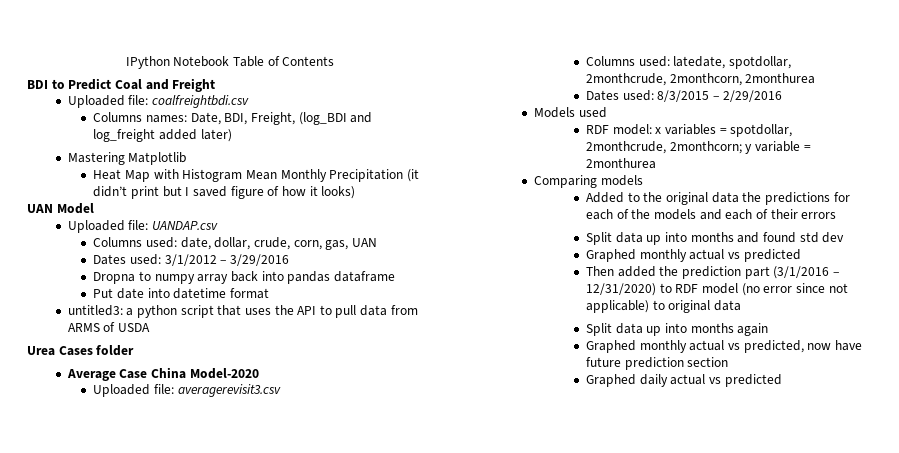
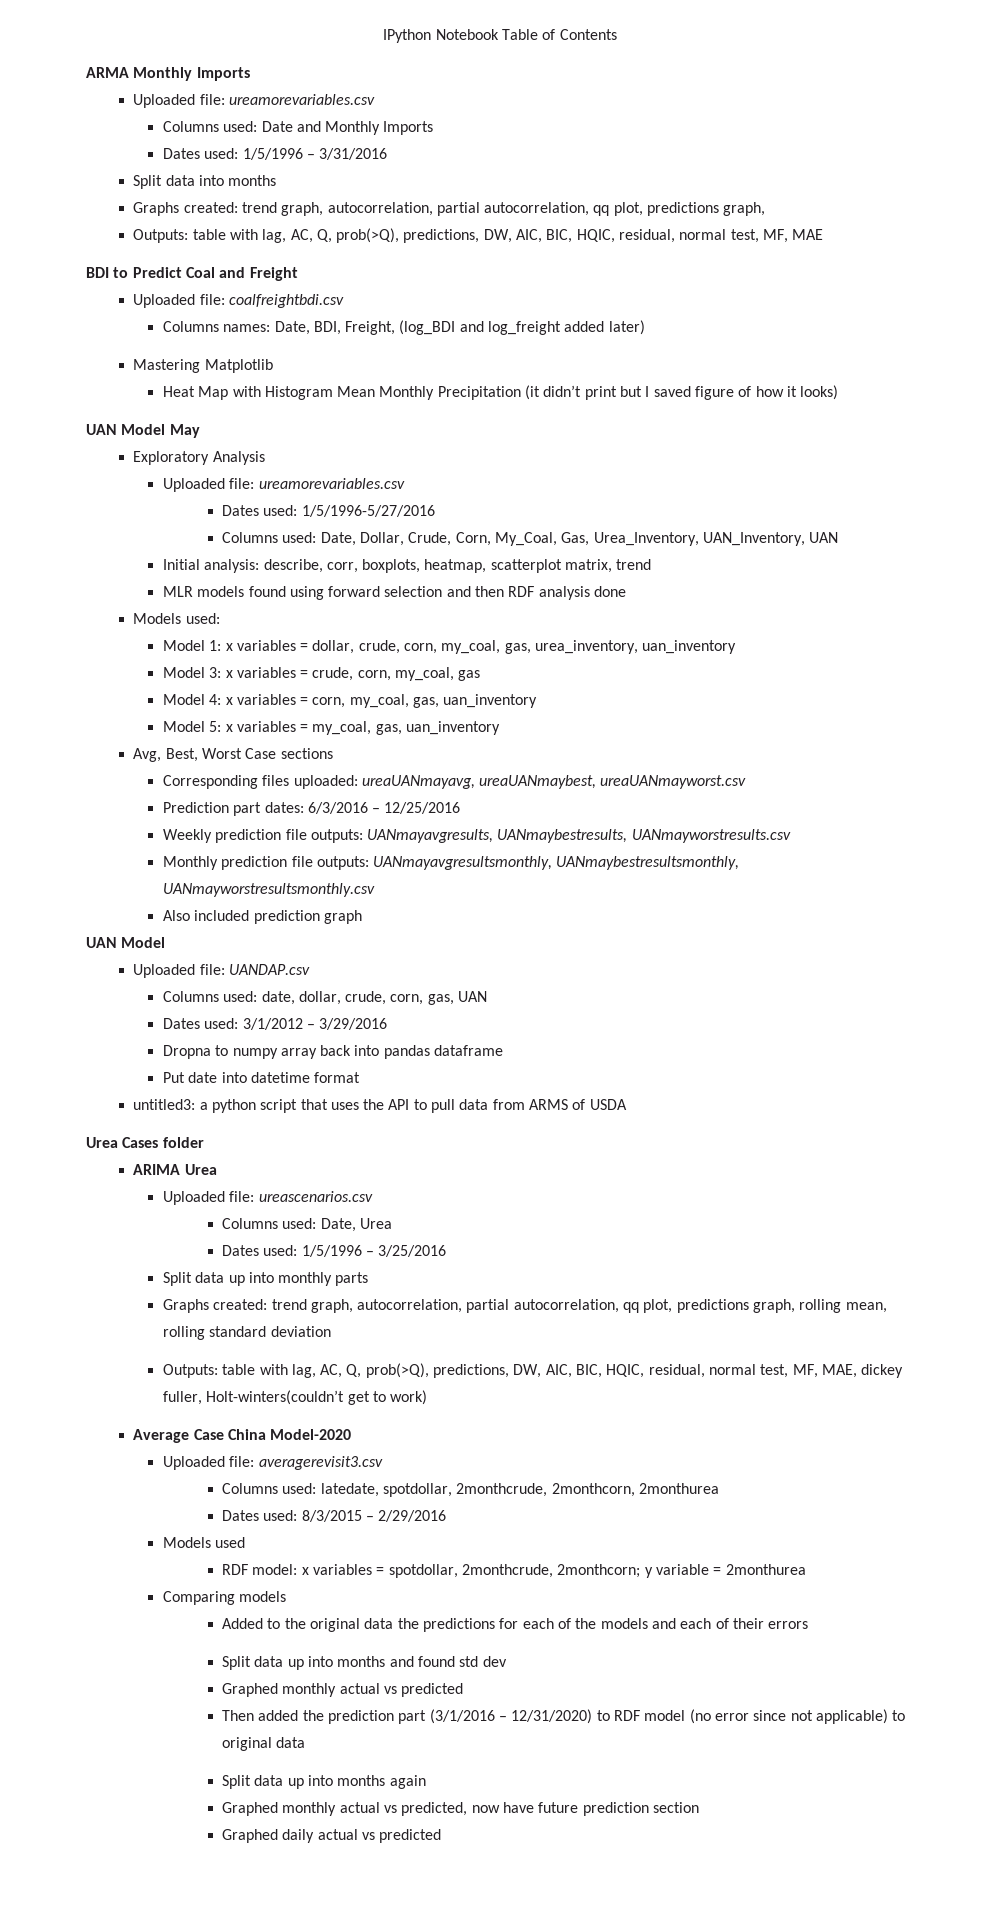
+ ARMA Monthly Imports
+ Uploaded file: ureamorevariables.csv
+ Columns used: Date and Monthly Imports
+ Dates used: 1/5/1996 – 3/31/2016
+ Split data into months
+ Graphs created: trend graph, autocorrelation, partial autocorrelation, qq plot, predictions graph,
+ Outputs: table with lag, AC, Q, prob(>Q), predictions, DW, AIC, BIC, HQIC, residual, normal test, MF, MAE
+ UAN Model May
+ Exploratory Analysis
+ Uploaded file: ureamorevariables.csv
+ Dates used: 1/5/1996-5/27/2016
+ Columns used: Date, Dollar, Crude, Corn, My_Coal, Gas, Urea_Inventory, UAN_Inventory, UAN
+ Initial analysis: describe, corr, boxplots, heatmap, scatterplot matrix, trend
+ MLR models found using forward selection and then RDF analysis done
+ Models used:
+ Model 1: x variables = dollar, crude, corn, my_coal, gas, urea_inventory, uan_inventory
+ Model 3: x variables = crude, corn, my_coal, gas
+ Model 4: x variables = corn, my_coal, gas, uan_inventory
+ Model 5: x variables = my_coal, gas, uan_inventory
+ Avg, Best, Worst Case sections
+ Corresponding files uploaded: ureaUANmayavg, ureaUANmaybest, ureaUANmayworst.csv
+ Prediction part dates: 6/3/2016 – 12/25/2016
+ Weekly prediction file outputs: UANmayavgresults, UANmaybestresults, UANmayworstresults.csv
+ Monthly prediction file outputs: UANmayavgresultsmonthly, UANmaybestresultsmonthly, UANmayworstresultsmonthly.csv
+ Also included prediction graph
+ ARIMA Urea
+ Uploaded file: ureascenarios.csv
+ Columns used: Date, Urea
+ Dates used: 1/5/1996 – 3/25/2016
+ Split data up into monthly parts
+ Graphs created: trend graph, autocorrelation, partial autocorrelation, qq plot, predictions graph, rolling mean, rolling standard deviation
+ Outputs: table with lag, AC, Q, prob(>Q), predictions, DW, AIC, BIC, HQIC, residual, normal test, MF, MAE, dickey fuller, Holt-winters(couldn’t get to work)

